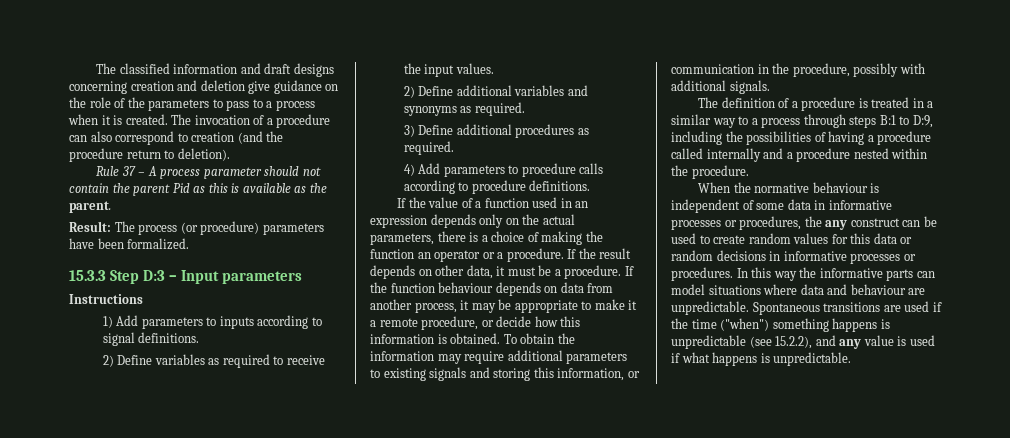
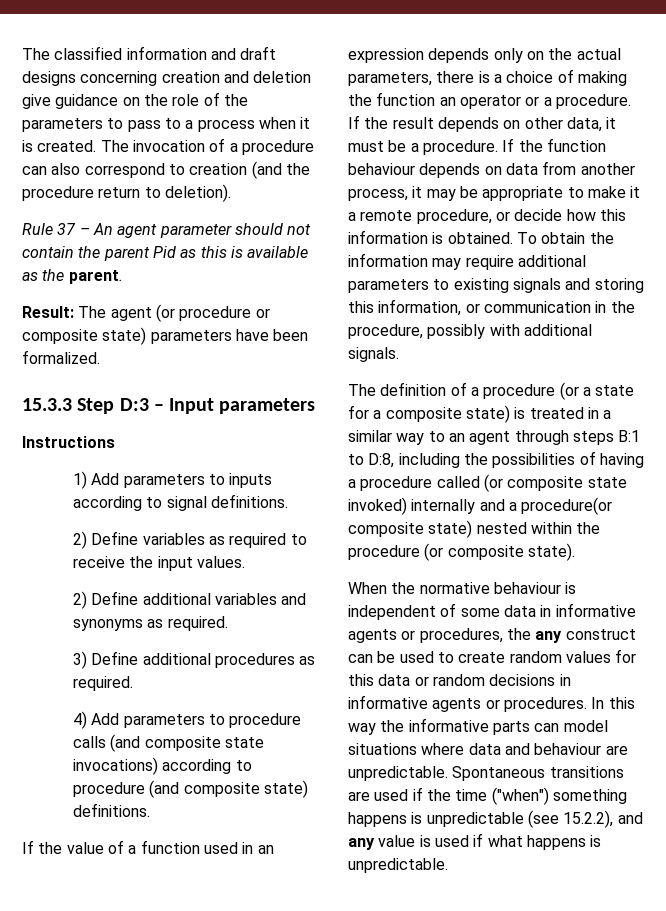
- Rule 37 – A process parameter should not contain the parent Pid as this is available as the parent.
+ Rule 37 – An agent parameter should not contain the parent Pid as this is available as the parent.
- Result: The process (or procedure) parameters have been formalized.
+ Result: The agent (or procedure or composite state) parameters have been formalized.
- 4) Add parameters to procedure calls according to procedure definitions.
+ 4) Add parameters to procedure calls (and composite state invocations) according to procedure (and composite state) definitions.
- The definition of a procedure is treated in a similar way to a process through steps B:1 to D:9, including the possibilities of having a procedure called internally and a procedure nested within the procedure.
+ The definition of a procedure (or a state for a composite state) is treated in a similar way to an agent through steps B:1 to D:8, including the possibilities of having a procedure called (or composite state invoked) internally and a procedure(or composite state) nested within the procedure (or composite state).
- When the normative behaviour is independent of some data in informative processes or procedures, the any construct can be used to create random values for this data or random decisions in informative processes or procedures.
+ When the normative behaviour is independent of some data in informative agents or procedures, the any construct can be used to create random values for this data or random decisions in informative agents or procedures.

